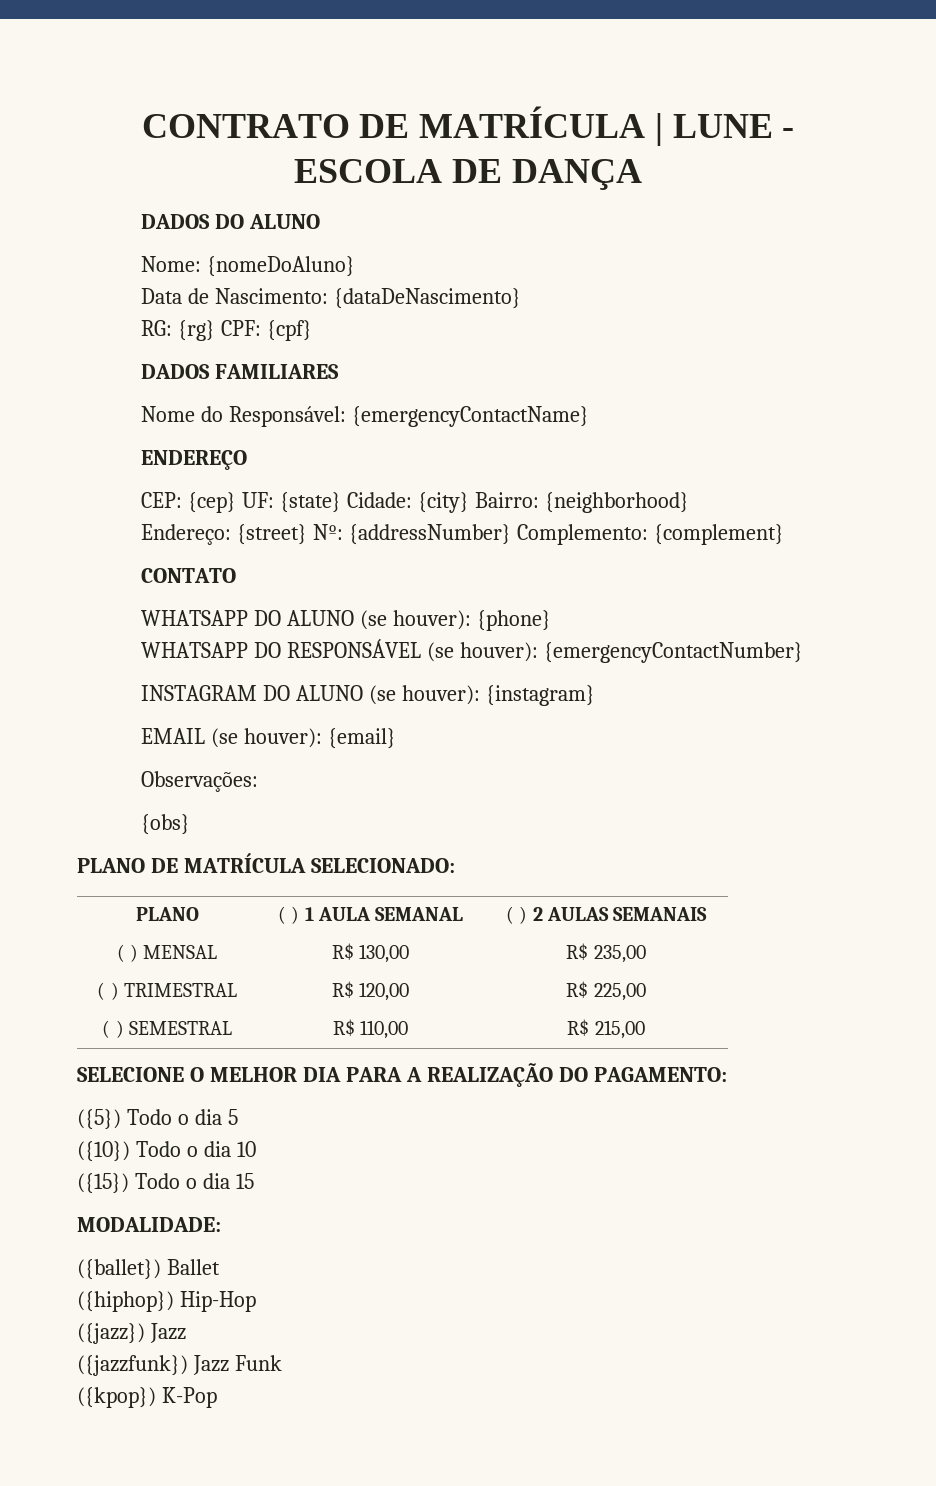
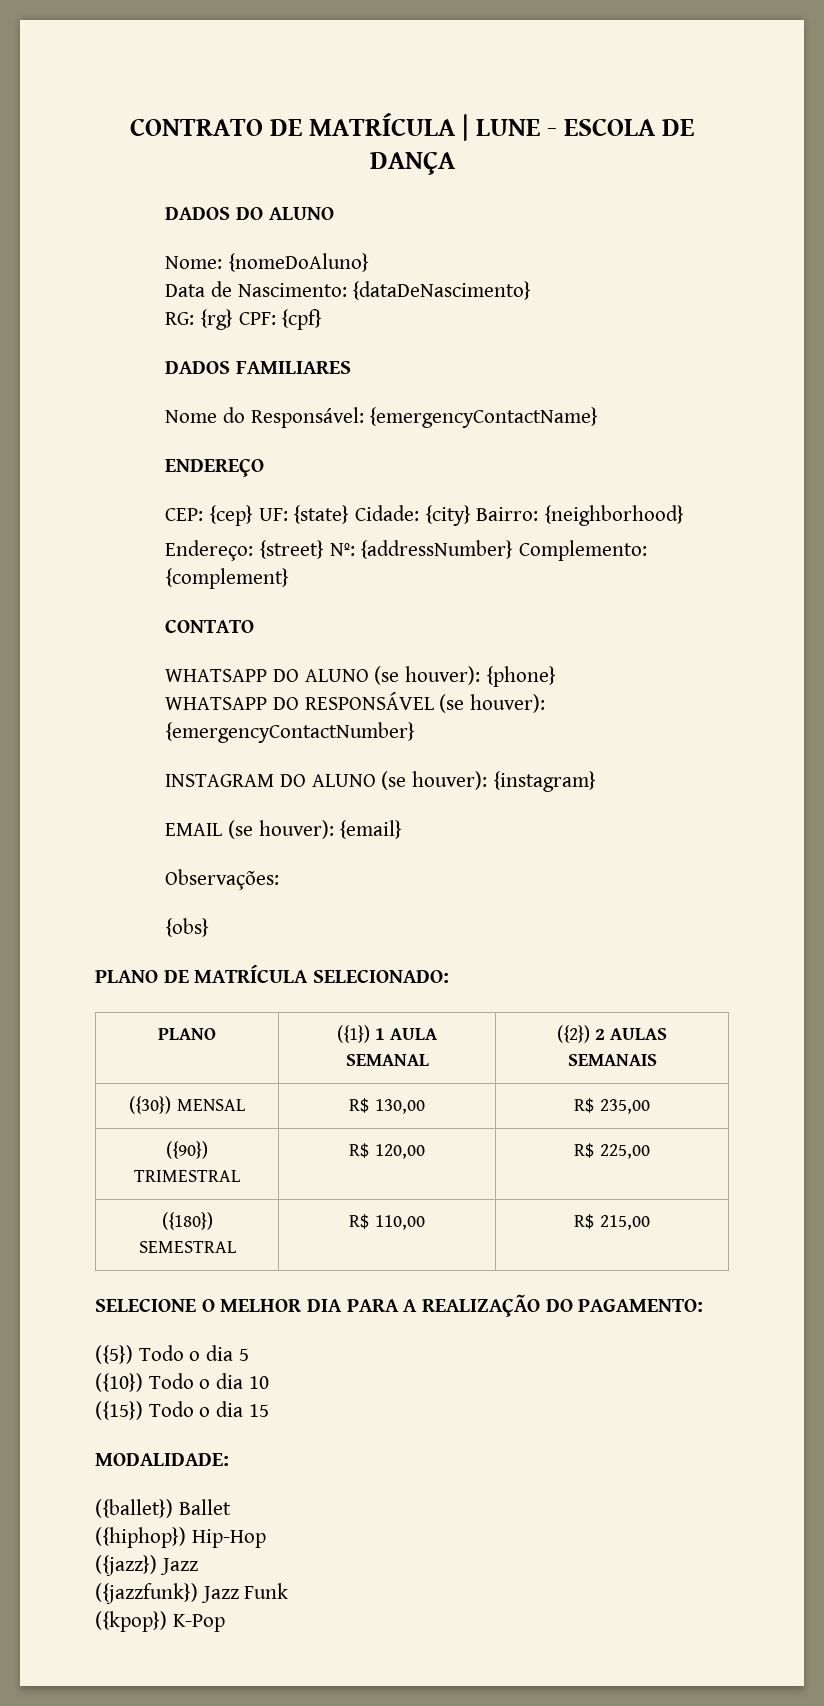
- PLANO | ( ) 1 AULA SEMANAL | ( ) 2 AULAS SEMANAIS
+ PLANO | ({1}) 1 AULA SEMANAL | ({2}) 2 AULAS SEMANAIS
- ( ) MENSAL | R$ 130,00 | R$ 235,00
+ ({30}) MENSAL | R$ 130,00 | R$ 235,00
- ( ) TRIMESTRAL | R$ 120,00 | R$ 225,00
+ ({90}) TRIMESTRAL | R$ 120,00 | R$ 225,00
- ( ) SEMESTRAL | R$ 110,00 | R$ 215,00
+ ({180}) SEMESTRAL | R$ 110,00 | R$ 215,00

